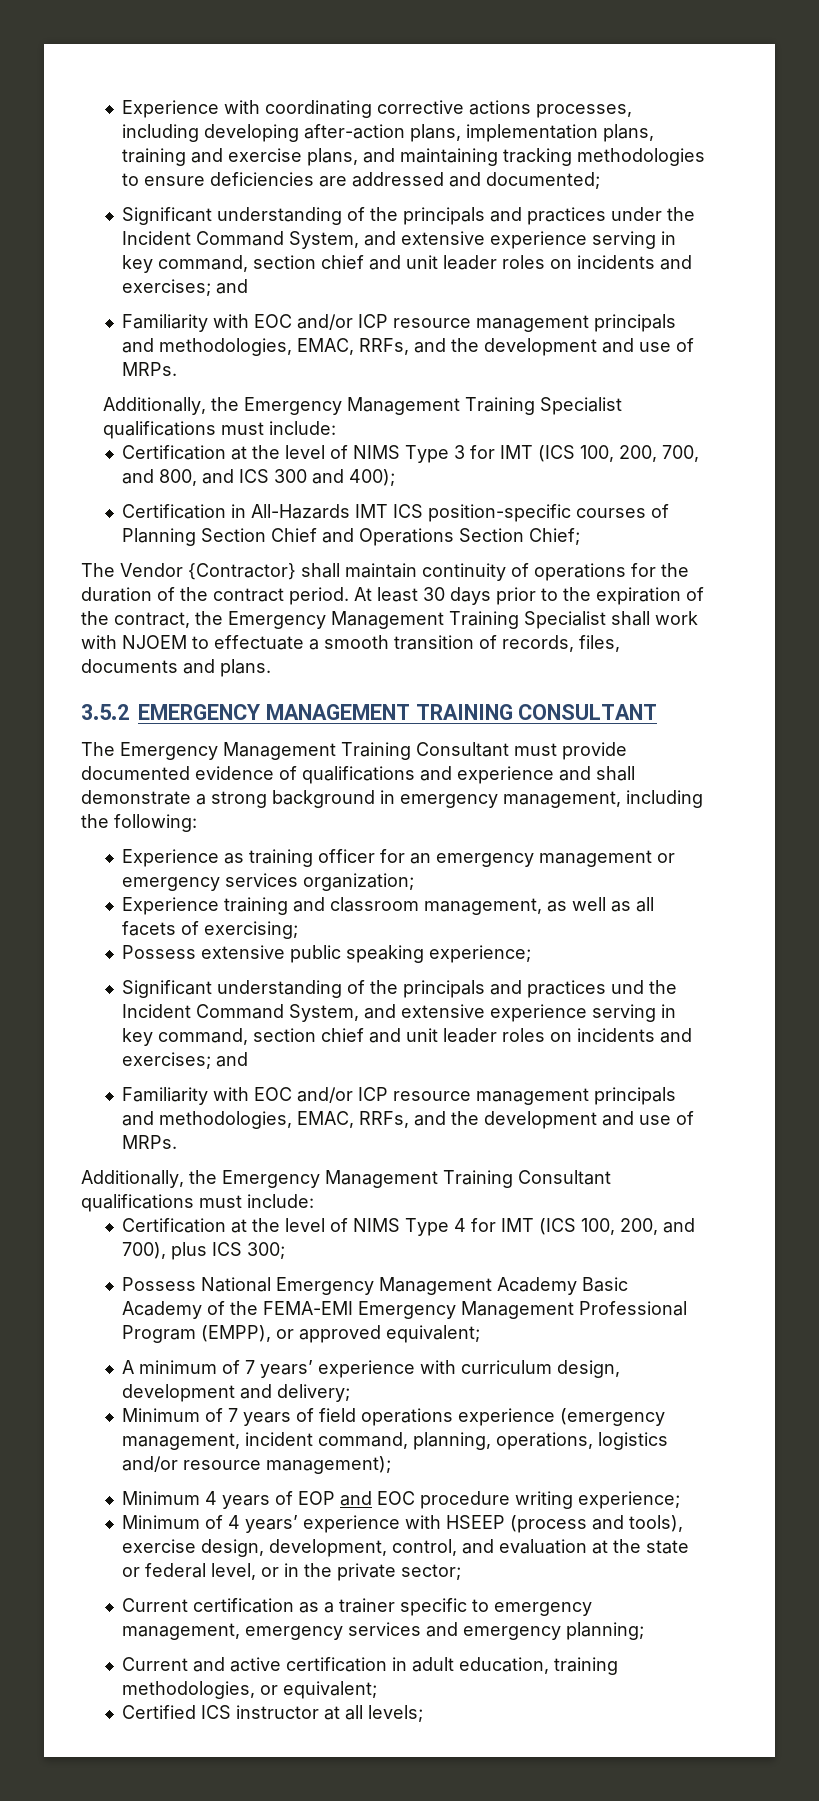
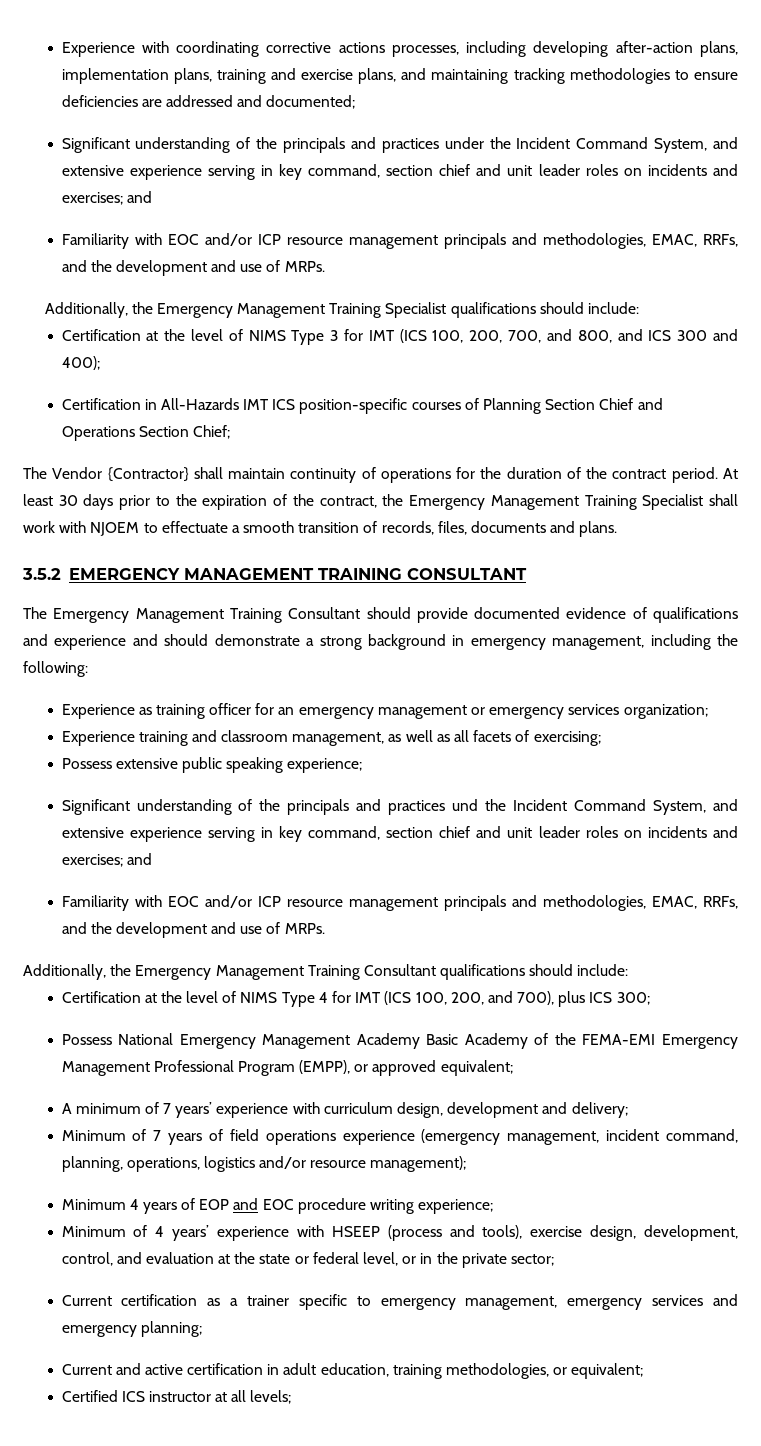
- Additionally, the Emergency Management Training Specialist qualifications must include:
+ Additionally, the Emergency Management Training Specialist qualifications should include:
- The Emergency Management Training Consultant must provide documented evidence of qualifications and experience and shall demonstrate a strong background in emergency management, including the following:
+ The Emergency Management Training Consultant should provide documented evidence of qualifications and experience and should demonstrate a strong background in emergency management, including the following:
- Additionally, the Emergency Management Training Consultant qualifications must include:
+ Additionally, the Emergency Management Training Consultant qualifications should include:

